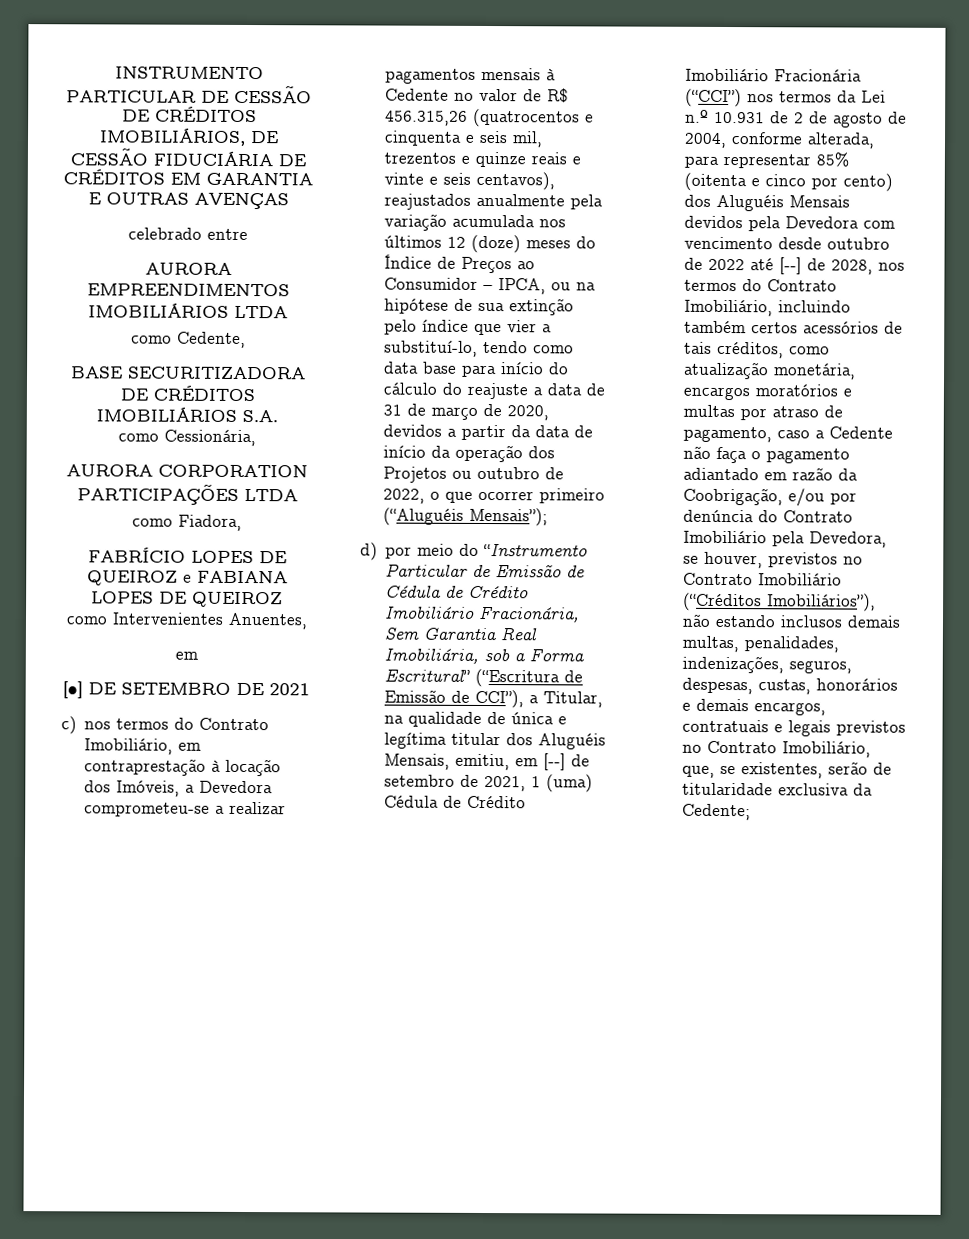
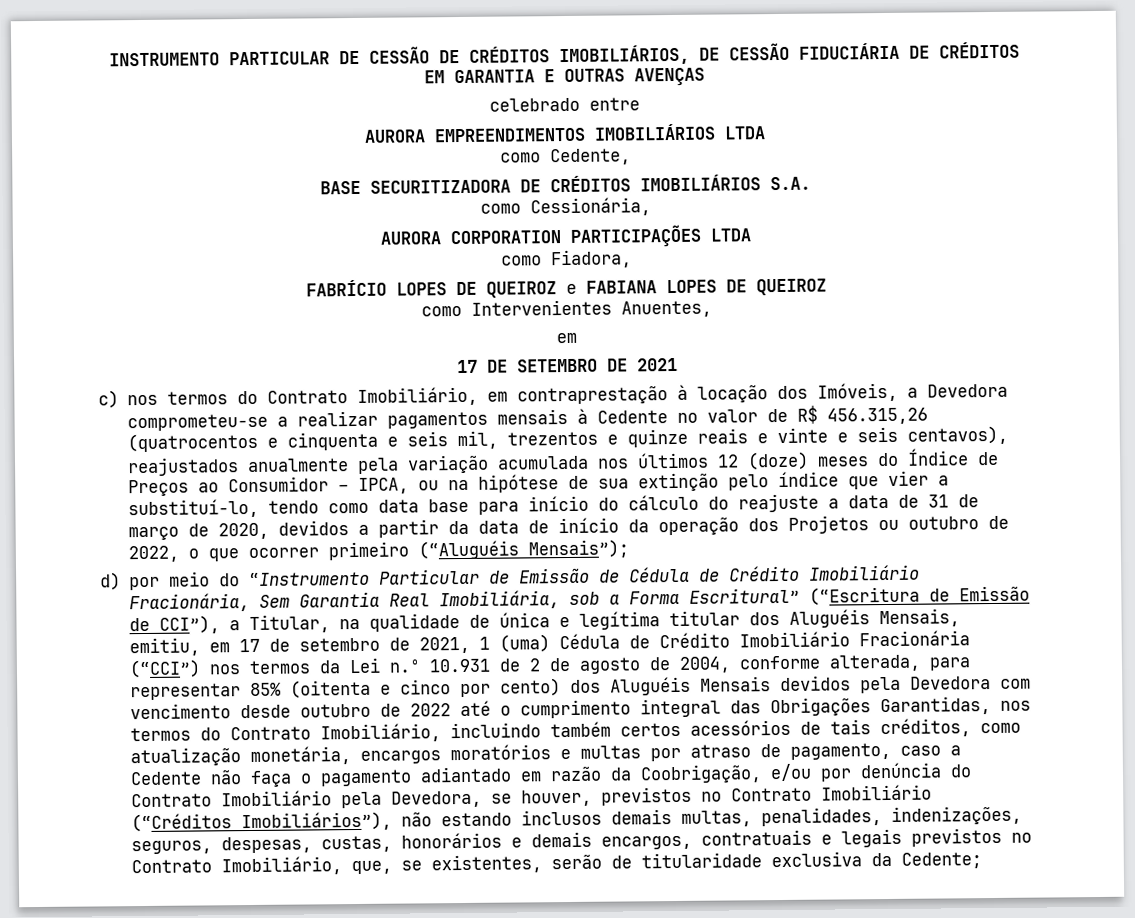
- [•] DE SETEMBRO DE 2021
+ 17 DE SETEMBRO DE 2021
- d) por meio do “Instrumento Particular de Emissão de Cédula de Crédito Imobiliário Fracionária, Sem Garantia Real Imobiliária, sob a Forma Escritural” (“Escritura de Emissão de CCI”), a Titular, na qualidade de única e legítima titular dos Aluguéis Mensais, emitiu, em [--] de setembro de 2021, 1 (uma) Cédula de Crédito Imobiliário Fracionária (“CCI”) nos termos da Lei n.º 10.931 de 2 de agosto de 2004, conforme alterada, para representar 85% (oitenta e cinco por cento) dos Aluguéis Mensais devidos pela Devedora com vencimento desde outubro de 2022 até [--] de 2028, nos termos do Contrato Imobiliário, incluindo também certos acessórios de tais créditos, como atualização monetária, encargos moratórios e multas por atraso de pagamento, caso a Cedente não faça o pagamento adiantado em razão da Coobrigação, e/ou por denúncia do Contrato Imobiliário pela Devedora, se houver, previstos no Contrato Imobiliário (“Créditos Imobiliários”), não estando inclusos demais multas, penalidades, indenizações, seguros, despesas, custas, honorários e demais encargos, contratuais e legais previstos no Contrato Imobiliário, que, se existentes, serão de titularidade exclusiva da Cedente;
+ d) por meio do “Instrumento Particular de Emissão de Cédula de Crédito Imobiliário Fracionária, Sem Garantia Real Imobiliária, sob a Forma Escritural” (“Escritura de Emissão de CCI”), a Titular, na qualidade de única e legítima titular dos Aluguéis Mensais, emitiu, em 17 de setembro de 2021, 1 (uma) Cédula de Crédito Imobiliário Fracionária (“CCI”) nos termos da Lei n.º 10.931 de 2 de agosto de 2004, conforme alterada, para representar 85% (oitenta e cinco por cento) dos Aluguéis Mensais devidos pela Devedora com vencimento desde outubro de 2022 até o cumprimento integral das Obrigações Garantidas, nos termos do Contrato Imobiliário, incluindo também certos acessórios de tais créditos, como atualização monetária, encargos moratórios e multas por atraso de pagamento, caso a Cedente não faça o pagamento adiantado em razão da Coobrigação, e/ou por denúncia do Contrato Imobiliário pela Devedora, se houver, previstos no Contrato Imobiliário (“Créditos Imobiliários”), não estando inclusos demais multas, penalidades, indenizações, seguros, despesas, custas, honorários e demais encargos, contratuais e legais previstos no Contrato Imobiliário, que, se existentes, serão de titularidade exclusiva da Cedente;

